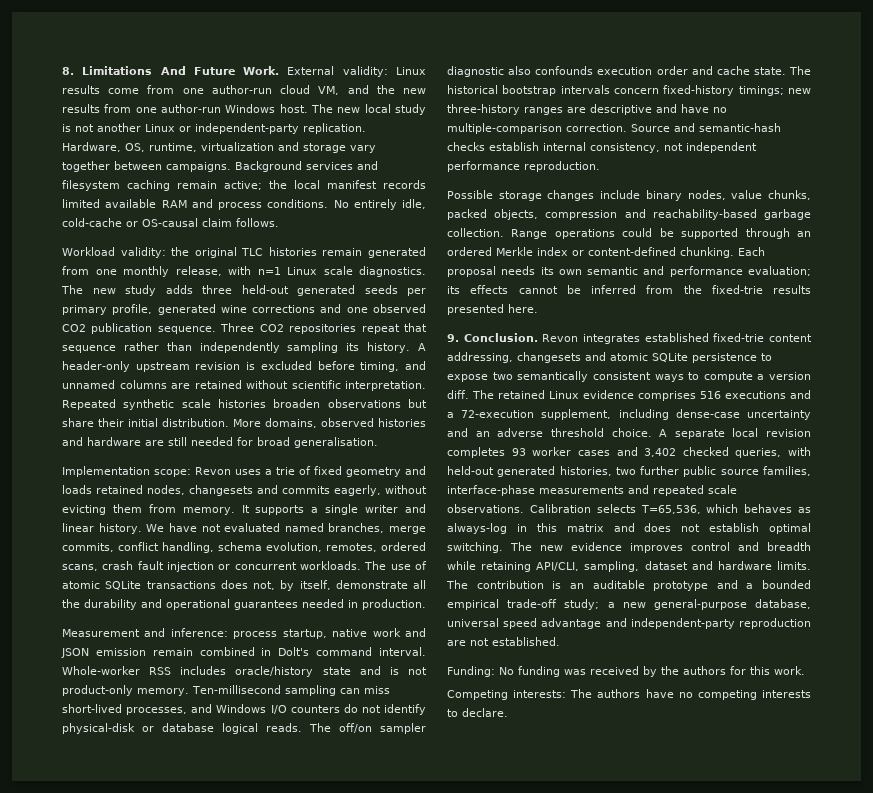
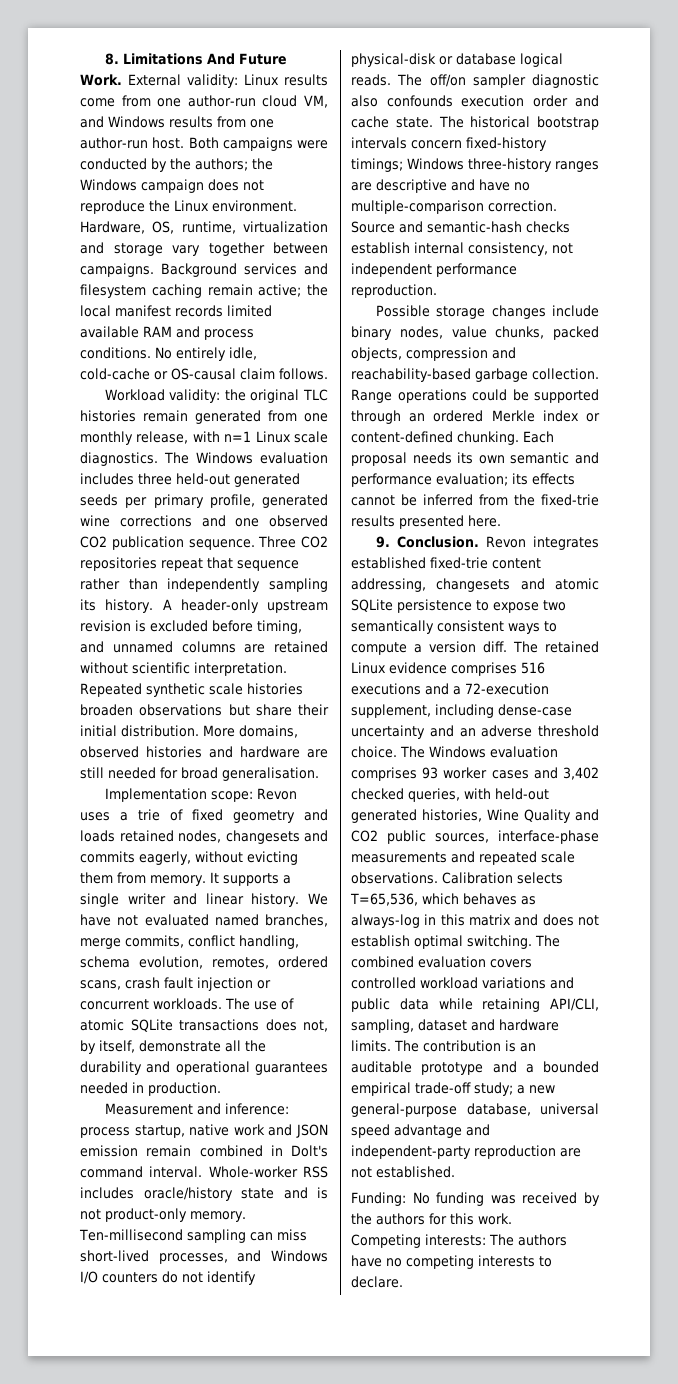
- External validity: Linux results come from one author-run cloud VM, and the new results from one author-run Windows host. The new local study is not another Linux or independent-party replication.
+ External validity: Linux results come from one author-run cloud VM, and Windows results from one author-run host. Both campaigns were conducted by the authors; the Windows campaign does not reproduce the Linux environment.
- The new study adds three held-out generated seeds per primary profile, generated wine corrections and one observed CO2 publication sequence.
+ The Windows evaluation includes three held-out generated seeds per primary profile, generated wine corrections and one observed CO2 publication sequence.
- The historical bootstrap intervals concern fixed-history timings; new three-history ranges are descriptive and have no multiple-comparison correction.
+ The historical bootstrap intervals concern fixed-history timings; Windows three-history ranges are descriptive and have no multiple-comparison correction.
- A separate local revision completes 93 worker cases and 3,402 checked queries, with held-out generated histories, two further public source families, interface-phase measurements and repeated scale observations.
+ The Windows evaluation comprises 93 worker cases and 3,402 checked queries, with held-out generated histories, Wine Quality and CO2 public sources, interface-phase measurements and repeated scale observations.
- The new evidence improves control and breadth while retaining API/CLI, sampling, dataset and hardware limits.
+ The combined evaluation covers controlled workload variations and public data while retaining API/CLI, sampling, dataset and hardware limits.

